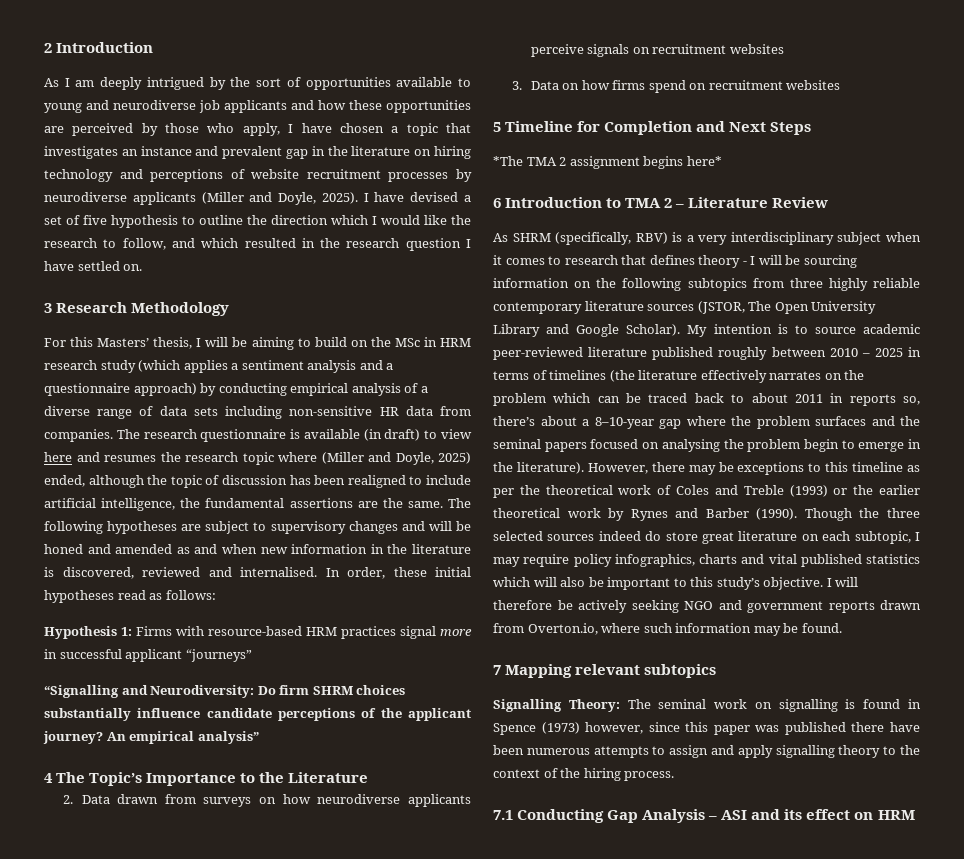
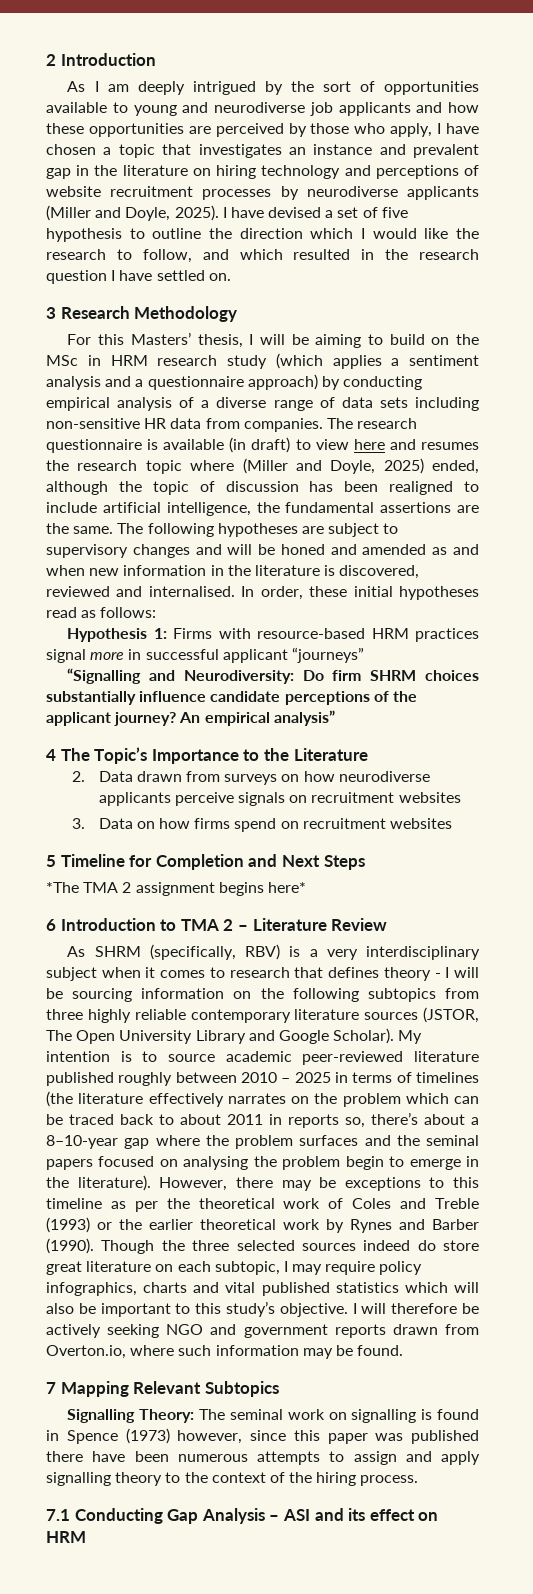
- 7 Mapping relevant subtopics
+ 7 Mapping Relevant Subtopics

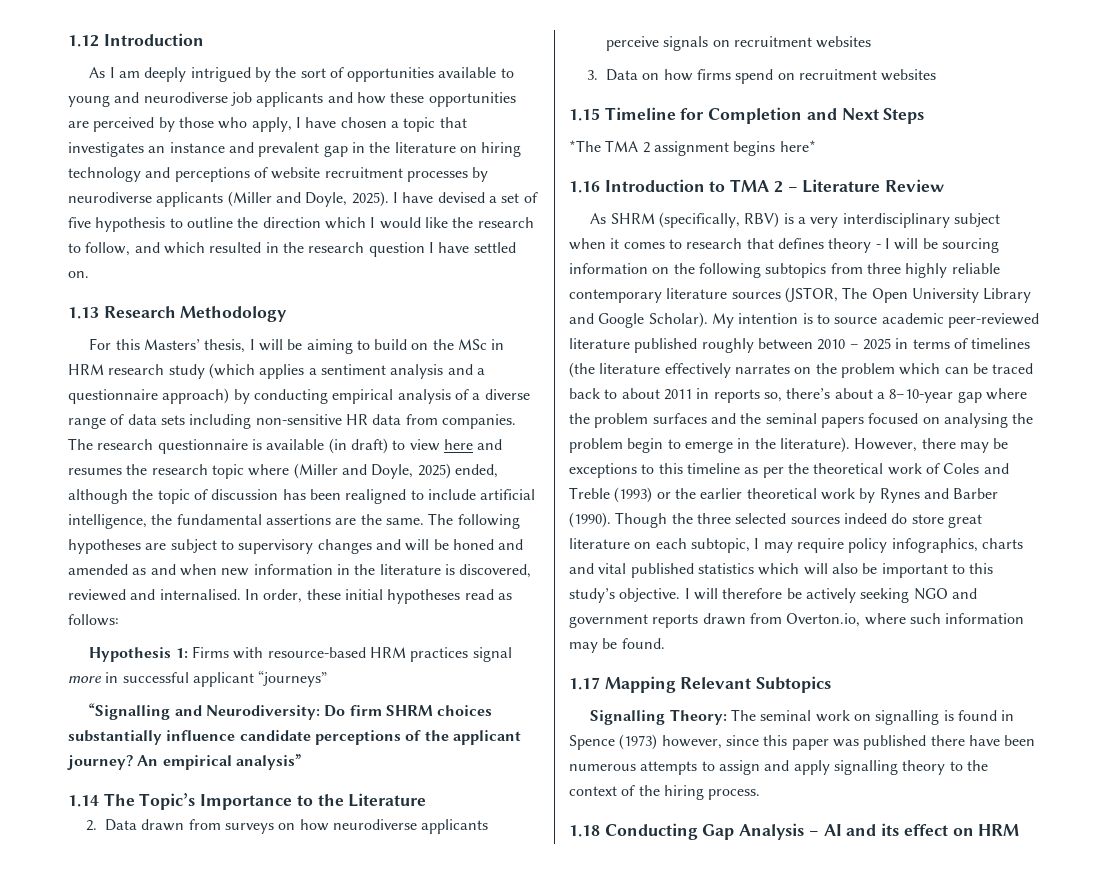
- 2 Introduction
+ 1.12 Introduction
- 3 Research Methodology
+ 1.13 Research Methodology
- 4 The Topic’s Importance to the Literature
+ 1.14 The Topic’s Importance to the Literature
- 5 Timeline for Completion and Next Steps
+ 1.15 Timeline for Completion and Next Steps
- 6 Introduction to TMA 2 – Literature Review
+ 1.16 Introduction to TMA 2 – Literature Review
- 7 Mapping Relevant Subtopics
+ 1.17 Mapping Relevant Subtopics
- 7.1 Conducting Gap Analysis – ASI and its effect on HRM
+ 1.18 Conducting Gap Analysis – AI and its effect on HRM

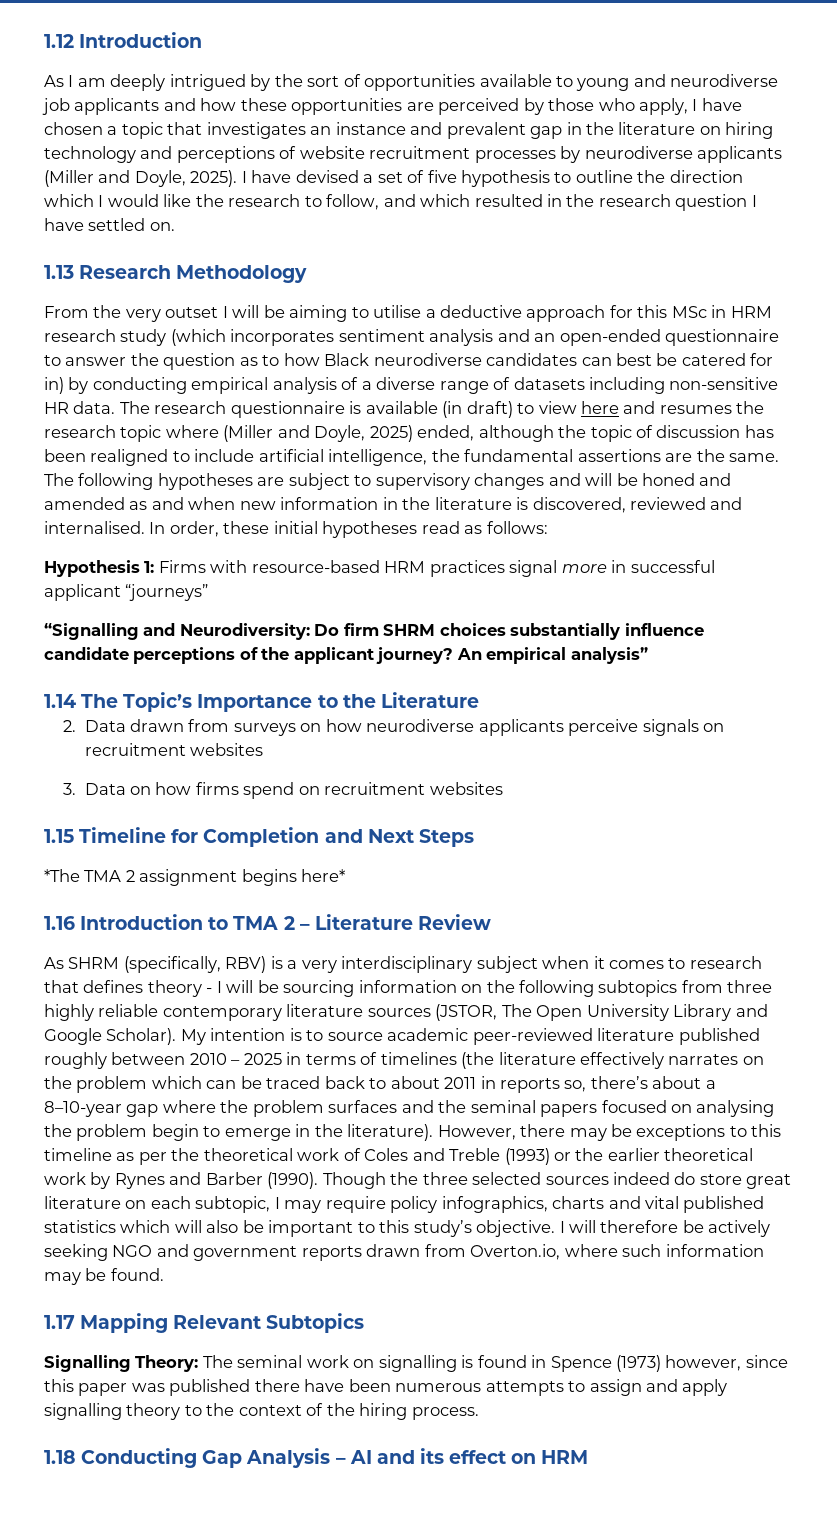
- For this Masters’ thesis, I will be aiming to build on the MSc in HRM research study (which applies a sentiment analysis and a questionnaire approach) by conducting empirical analysis of a diverse range of data sets including non-sensitive HR data from companies.
+ From the very outset I will be aiming to utilise a deductive approach for this MSc in HRM research study (which incorporates sentiment analysis and an open-ended questionnaire to answer the question as to how Black neurodiverse candidates can best be catered for in) by conducting empirical analysis of a diverse range of datasets including non-sensitive HR data.

